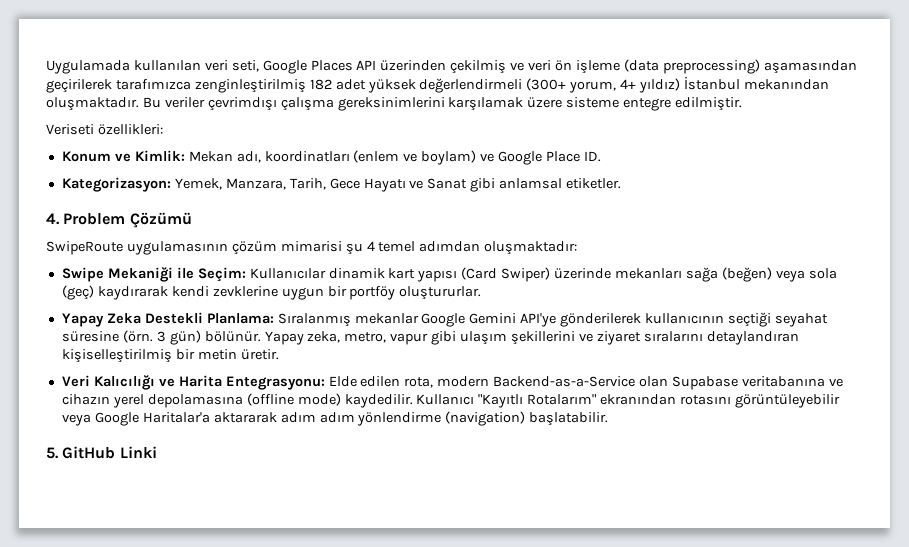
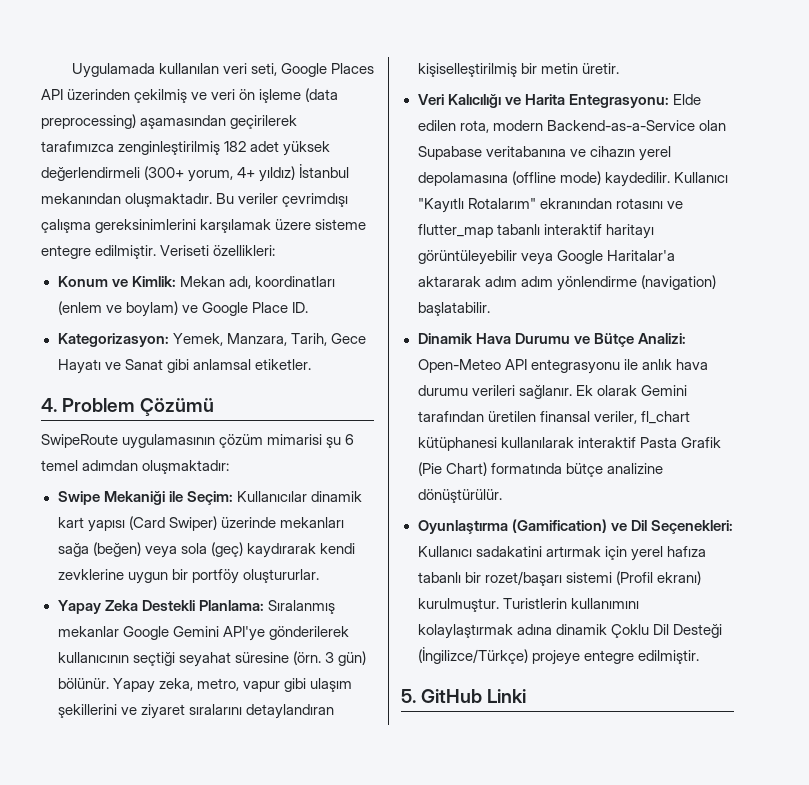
- Bu veriler çevrimdışı çalışma gereksinimlerini karşılamak üzere sisteme entegre edilmiştir.
- Veriseti özellikleri:
+ Bu veriler çevrimdışı çalışma gereksinimlerini karşılamak üzere sisteme entegre edilmiştir. Veriseti özellikleri:
- SwipeRoute uygulamasının çözüm mimarisi şu 4 temel adımdan oluşmaktadır:
+ SwipeRoute uygulamasının çözüm mimarisi şu 6 temel adımdan oluşmaktadır:
- Kullanıcı "Kayıtlı Rotalarım" ekranından rotasını görüntüleyebilir veya Google Haritalar'a aktararak adım adım yönlendirme (navigation) başlatabilir.
+ Kullanıcı "Kayıtlı Rotalarım" ekranından rotasını ve flutter_map tabanlı interaktif haritayı görüntüleyebilir veya Google Haritalar'a aktararak adım adım yönlendirme (navigation) başlatabilir.
+ Dinamik Hava Durumu ve Bütçe Analizi: Open-Meteo API entegrasyonu ile anlık hava durumu verileri sağlanır. Ek olarak Gemini tarafından üretilen finansal veriler, fl_chart kütüphanesi kullanılarak interaktif Pasta Grafik (Pie Chart) formatında bütçe analizine dönüştürülür.
+ Oyunlaştırma (Gamification) ve Dil Seçenekleri: Kullanıcı sadakatini artırmak için yerel hafıza tabanlı bir rozet/başarı sistemi (Profil ekranı) kurulmuştur. Turistlerin kullanımını kolaylaştırmak adına dinamik Çoklu Dil Desteği (İngilizce/Türkçe) projeye entegre edilmiştir.

